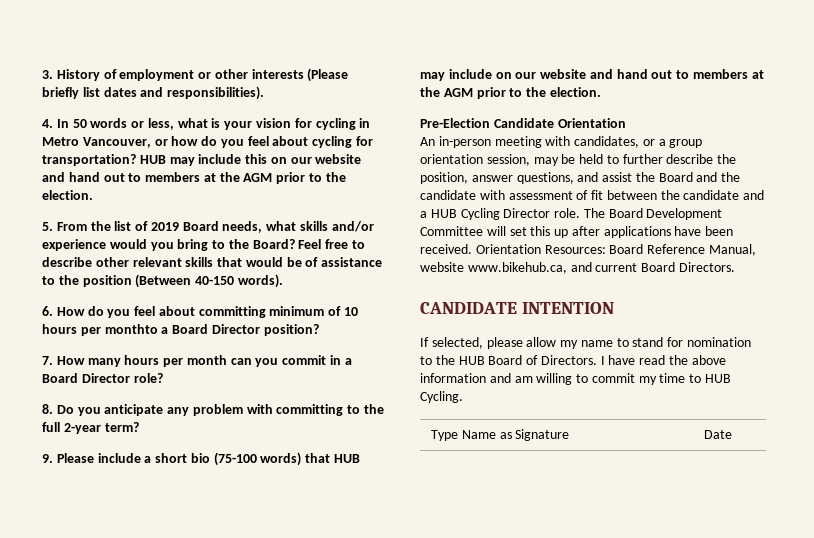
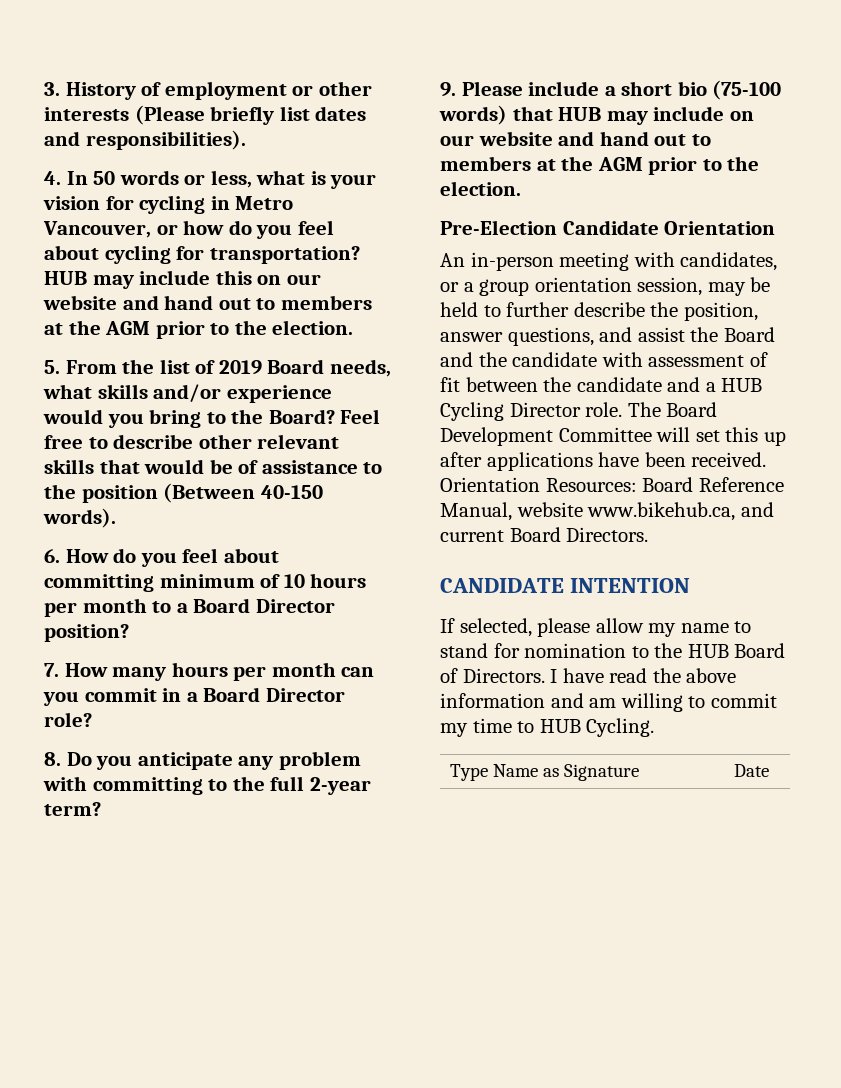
- 6. How do you feel about committing minimum of 10 hours per monthto a Board Director position?
+ 6. How do you feel about committing minimum of 10 hours per month to a Board Director position?

